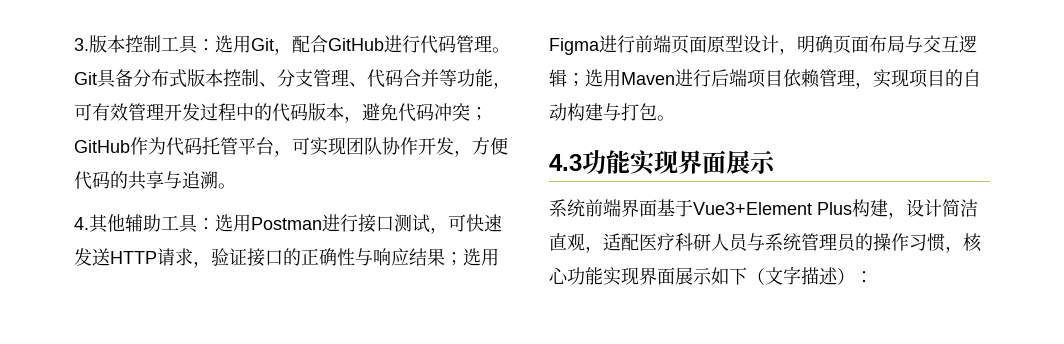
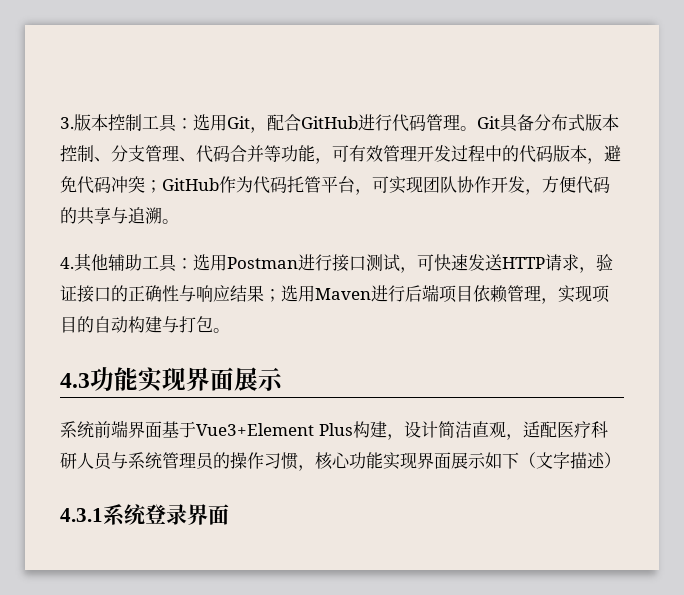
- 4.其他辅助工具：选用Postman进行接口测试，可快速发送HTTP请求，验证接口的正确性与响应结果；选用Figma进行前端页面原型设计，明确页面布局与交互逻辑；选用Maven进行后端项目依赖管理，实现项目的自动构建与打包。
+ 4.其他辅助工具：选用Postman进行接口测试，可快速发送HTTP请求，验证接口的正确性与响应结果；选用Maven进行后端项目依赖管理，实现项目的自动构建与打包。
- 系统前端界面基于Vue3+Element Plus构建，设计简洁直观，适配医疗科研人员与系统管理员的操作习惯，核心功能实现界面展示如下（文字描述）：
+ 系统前端界面基于Vue3+Element Plus构建，设计简洁直观，适配医疗科研人员与系统管理员的操作习惯，核心功能实现界面展示如下（文字描述）
+ 4.3.1系统登录界面

